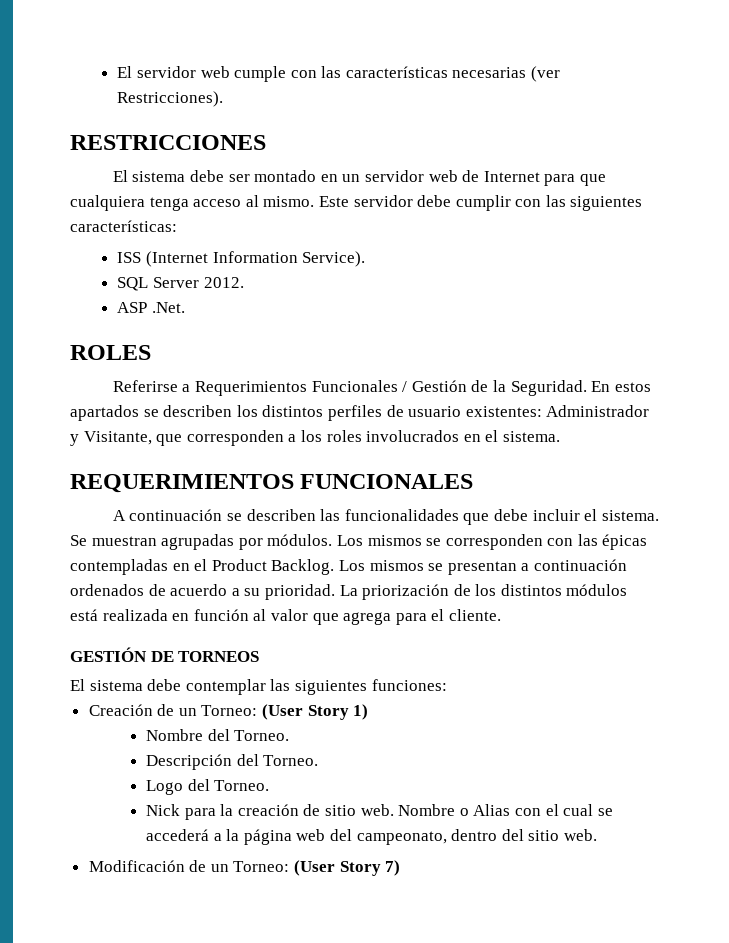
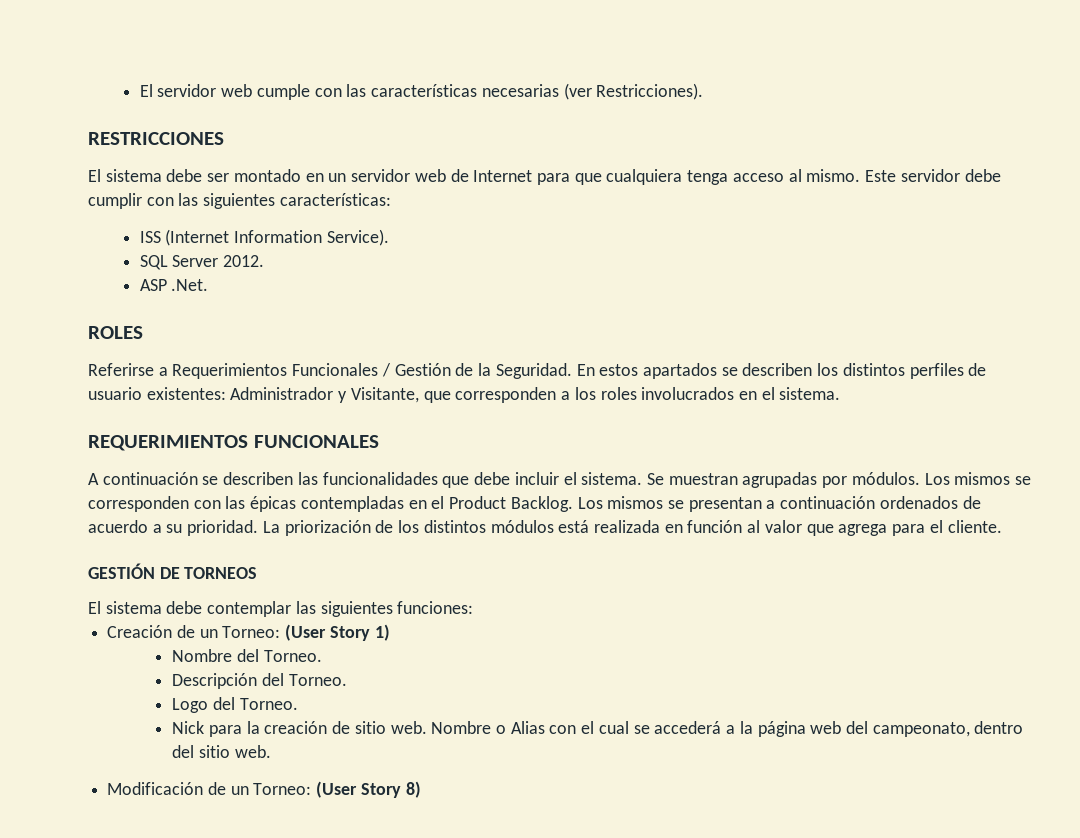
- Modificación de un Torneo: (User Story 7)
+ Modificación de un Torneo: (User Story 8)

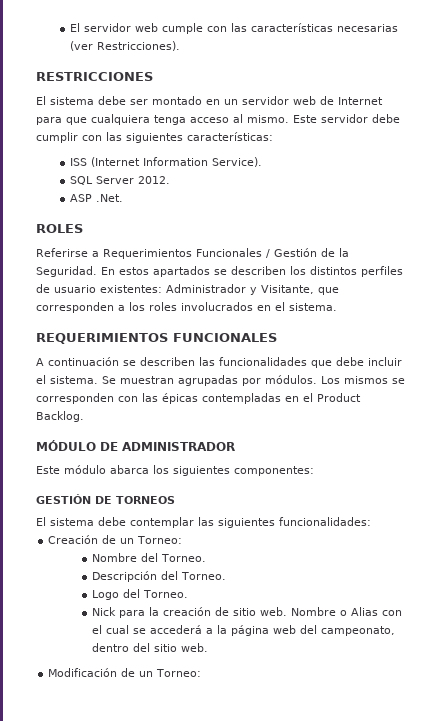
- Los mismos se corresponden con las épicas contempladas en el Product Backlog. Los mismos se presentan a continuación ordenados de acuerdo a su prioridad. La priorización de los distintos módulos está realizada en función al valor que agrega para el cliente.
+ Los mismos se corresponden con las épicas contempladas en el Product Backlog.
+ MÓDULO DE ADMINISTRADOR
+ Este módulo abarca los siguientes componentes:
- El sistema debe contemplar las siguientes funciones:
+ El sistema debe contemplar las siguientes funcionalidades:
- Creación de un Torneo: (User Story 1)
+ Creación de un Torneo:
- Modificación de un Torneo: (User Story 8)
+ Modificación de un Torneo:

